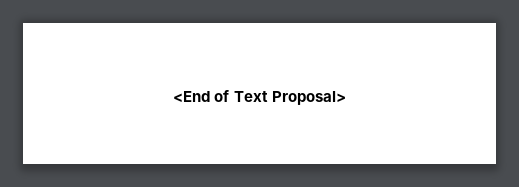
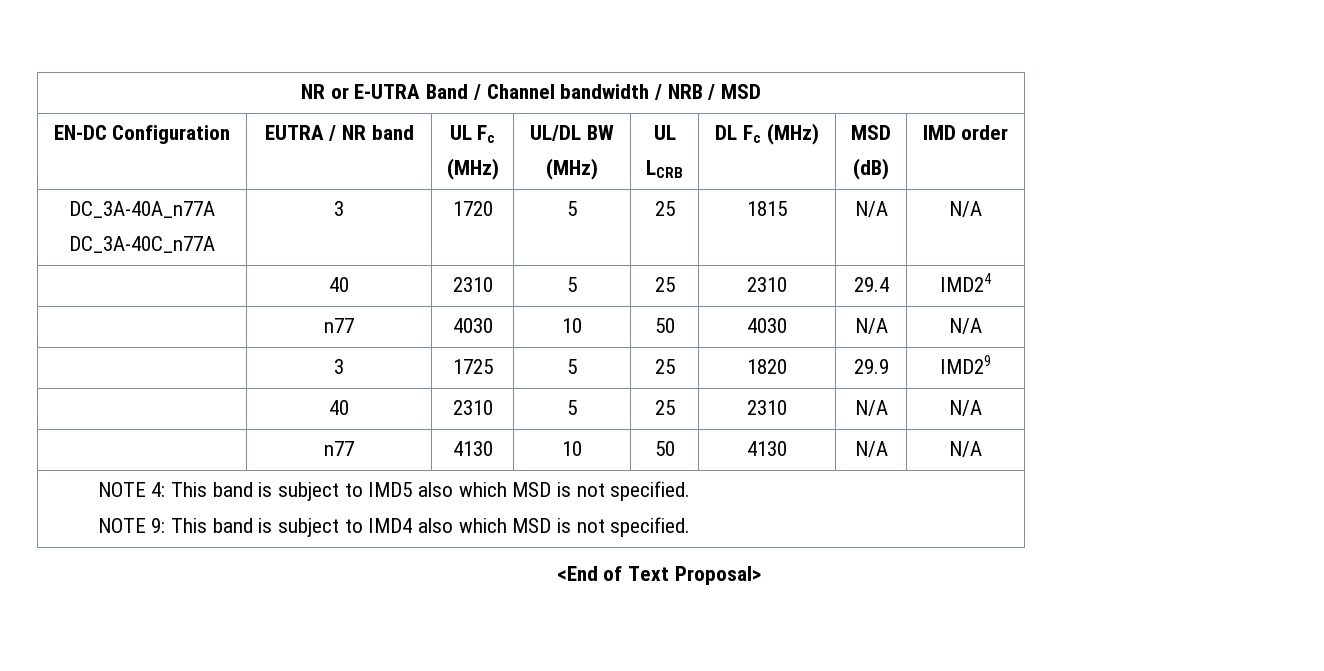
+ NR or E-UTRA Band / Channel bandwidth / NRB / MSD
+ EN-DC Configuration | EUTRA / NR band | UL Fc
+ (MHz) | UL/DL BW
+ (MHz) | UL
+ LCRB | DL Fc (MHz) | MSD
+ (dB) | IMD order
+ DC_3A-40A_n77A
+ DC_3A-40C_n77A | 3 | 1720 | 5 | 25 | 1815 | N/A | N/A
+ | 40 | 2310 | 5 | 25 | 2310 | 29.4 | IMD24
+ | n77 | 4030 | 10 | 50 | 4030 | N/A | N/A
+ | 3 | 1725 | 5 | 25 | 1820 | 29.9 | IMD29
+ | 40 | 2310 | 5 | 25 | 2310 | N/A | N/A
+ | n77 | 4130 | 10 | 50 | 4130 | N/A | N/A
+ NOTE 4: This band is subject to IMD5 also which MSD is not specified.
+ NOTE 9: This band is subject to IMD4 also which MSD is not specified.

